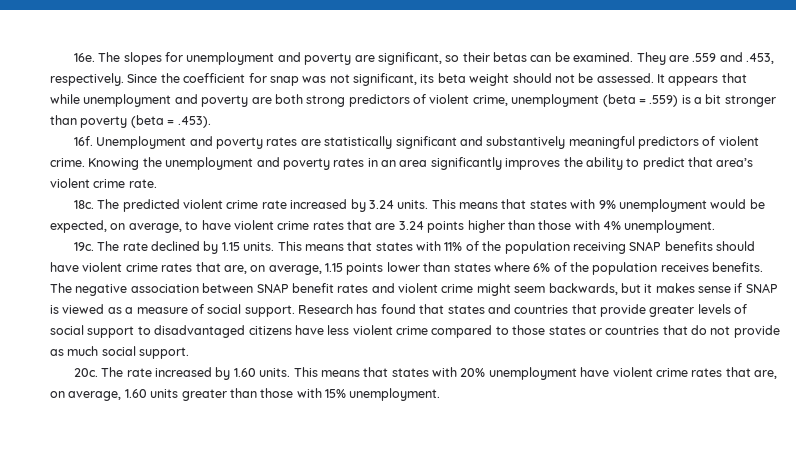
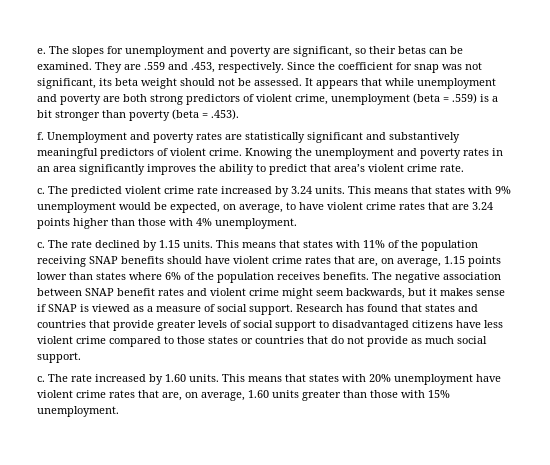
- 16e.
+ e.
- 16f.
+ f.
  Knowing the unemployment and poverty rates in an area significantly improves the ability to predict that area’s violent crime rate.
- 18c.
+ c.
  This means that states with 9% unemployment would be expected, on average, to have violent crime rates that are 3.24 points higher than those with 4% unemployment.
- 19c.
+ c.
  Research has found that states and countries that provide greater levels of social support to disadvantaged citizens have less violent crime compared to those states or countries that do not provide as much social support.
- 20c.
+ c.

